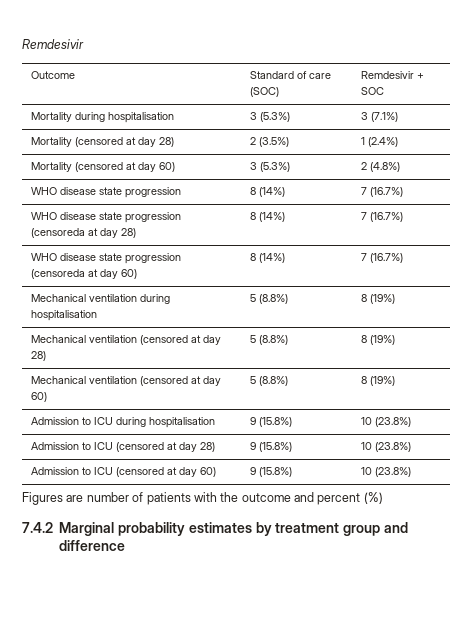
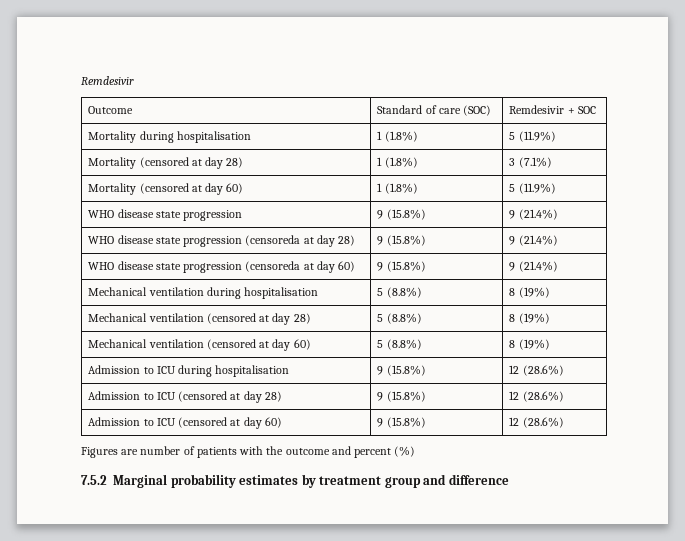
- Mortality during hospitalisation | 3 (5.3%) | 3 (7.1%)
+ Mortality during hospitalisation | 1 (1.8%) | 5 (11.9%)
+ Mortality (censored at day 28) | 1 (1.8%) | 3 (7.1%)
- Mortality (censored at day 28) | 2 (3.5%) | 1 (2.4%)
- Mortality (censored at day 60) | 3 (5.3%) | 2 (4.8%)
+ Mortality (censored at day 60) | 1 (1.8%) | 5 (11.9%)
- WHO disease state progression | 8 (14%) | 7 (16.7%)
+ WHO disease state progression | 9 (15.8%) | 9 (21.4%)
- WHO disease state progression (censoreda at day 28) | 8 (14%) | 7 (16.7%)
+ WHO disease state progression (censoreda at day 28) | 9 (15.8%) | 9 (21.4%)
- WHO disease state progression (censoreda at day 60) | 8 (14%) | 7 (16.7%)
+ WHO disease state progression (censoreda at day 60) | 9 (15.8%) | 9 (21.4%)
- Admission to ICU during hospitalisation | 9 (15.8%) | 10 (23.8%)
+ Admission to ICU during hospitalisation | 9 (15.8%) | 12 (28.6%)
- Admission to ICU (censored at day 28) | 9 (15.8%) | 10 (23.8%)
+ Admission to ICU (censored at day 28) | 9 (15.8%) | 12 (28.6%)
- Admission to ICU (censored at day 60) | 9 (15.8%) | 10 (23.8%)
+ Admission to ICU (censored at day 60) | 9 (15.8%) | 12 (28.6%)
- 7.4.2 Marginal probability estimates by treatment group and difference
+ 7.5.2 Marginal probability estimates by treatment group and difference

